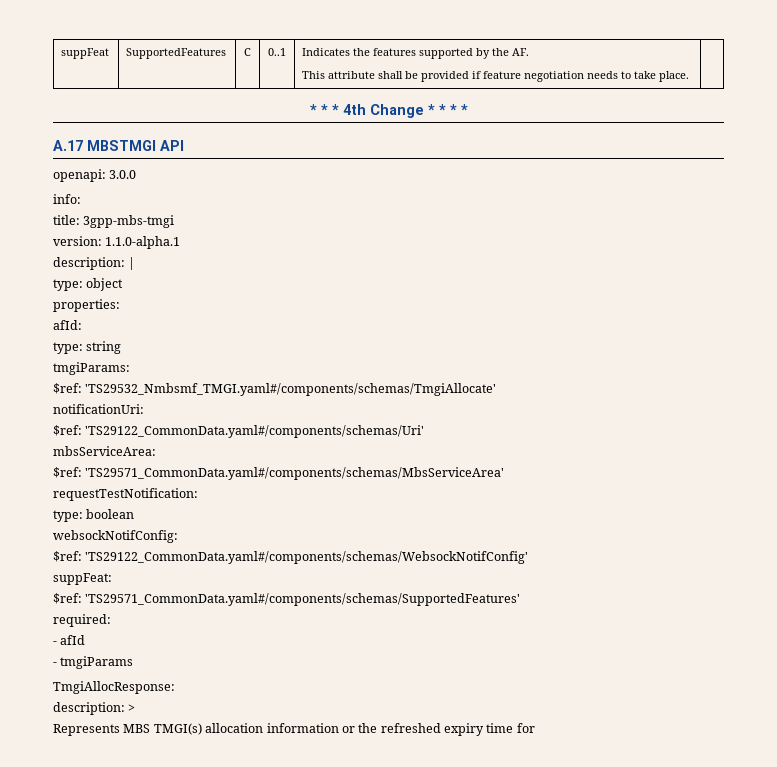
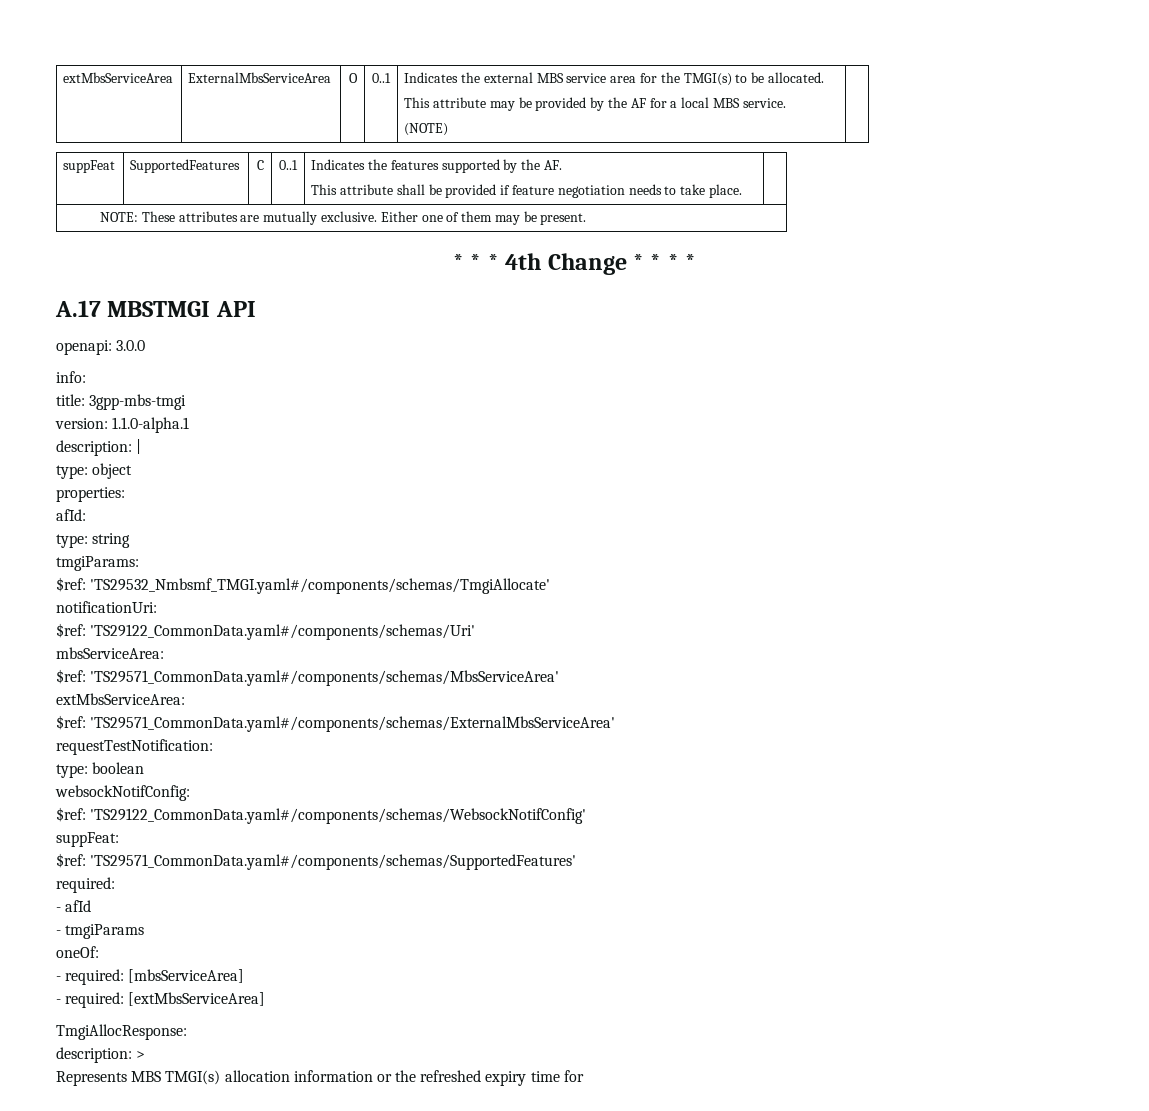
+ extMbsServiceArea | ExternalMbsServiceArea | O | 0..1 | Indicates the external MBS service area for the TMGI(s) to be allocated.
+ This attribute may be provided by the AF for a local MBS service.
+ (NOTE) |
+ NOTE: These attributes are mutually exclusive. Either one of them may be present.
+ extMbsServiceArea:
+ $ref: 'TS29571_CommonData.yaml#/components/schemas/ExternalMbsServiceArea'
+ oneOf:
+ - required: [mbsServiceArea]
+ - required: [extMbsServiceArea]

